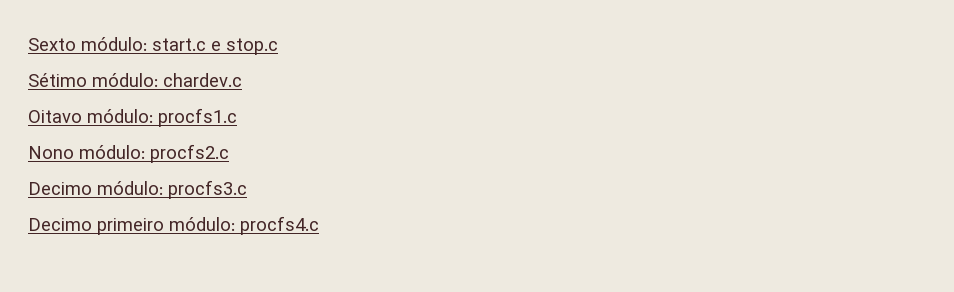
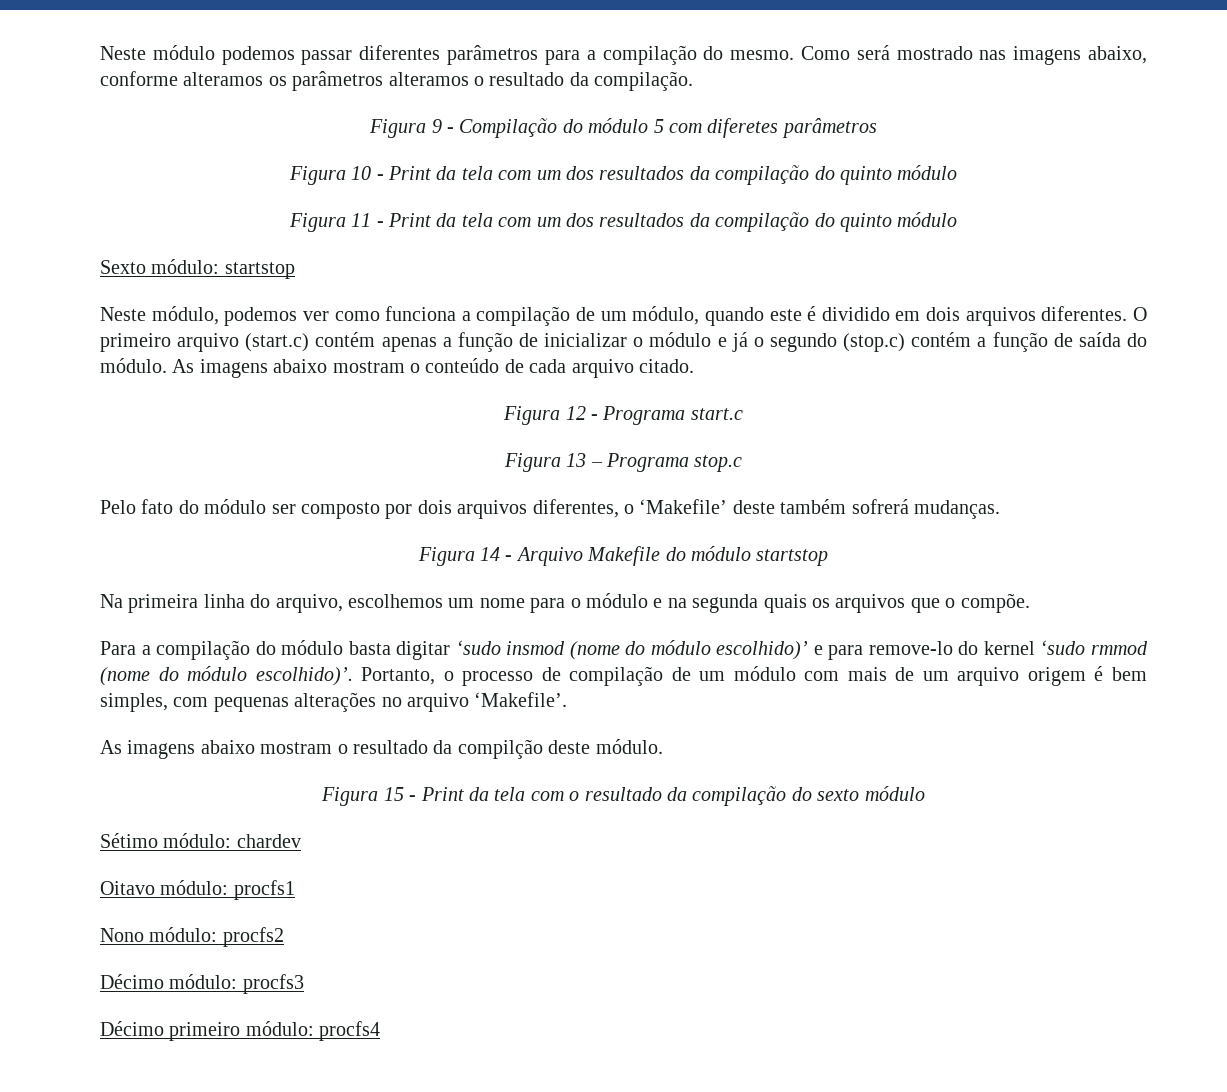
- Sexto módulo: start.c e stop.c
+ Neste módulo podemos passar diferentes parâmetros para a compilação do mesmo. Como será mostrado nas imagens abaixo, conforme alteramos os parâmetros alteramos o resultado da compilação.
+ Figura 9 - Compilação do módulo 5 com diferetes parâmetros
+ Figura 10 - Print da tela com um dos resultados da compilação do quinto módulo
+ Figura 11 - Print da tela com um dos resultados da compilação do quinto módulo
+ Sexto módulo: startstop
+ Neste módulo, podemos ver como funciona a compilação de um módulo, quando este é dividido em dois arquivos diferentes. O primeiro arquivo (start.c) contém apenas a função de inicializar o módulo e já o segundo (stop.c) contém a função de saída do módulo. As imagens abaixo mostram o conteúdo de cada arquivo citado.
+ Figura 12 - Programa start.c
+ Figura 13 – Programa stop.c
+ Pelo fato do módulo ser composto por dois arquivos diferentes, o ‘Makefile’ deste também sofrerá mudanças.
+ Figura 14 - Arquivo Makefile do módulo startstop
+ Na primeira linha do arquivo, escolhemos um nome para o módulo e na segunda quais os arquivos que o compõe.
+ Para a compilação do módulo basta digitar ‘sudo insmod (nome do módulo escolhido)’ e para remove-lo do kernel ‘sudo rmmod (nome do módulo escolhido)’. Portanto, o processo de compilação de um módulo com mais de um arquivo origem é bem simples, com pequenas alterações no arquivo ‘Makefile’.
+ As imagens abaixo mostram o resultado da compilção deste módulo.
+ Figura 15 - Print da tela com o resultado da compilação do sexto módulo
- Sétimo módulo: chardev.c
+ Sétimo módulo: chardev
- Oitavo módulo: procfs1.c
+ Oitavo módulo: procfs1
- Nono módulo: procfs2.c
- Decimo módulo: procfs3.c
- Decimo primeiro módulo: procfs4.c
+ Nono módulo: procfs2
+ Décimo módulo: procfs3
+ Décimo primeiro módulo: procfs4

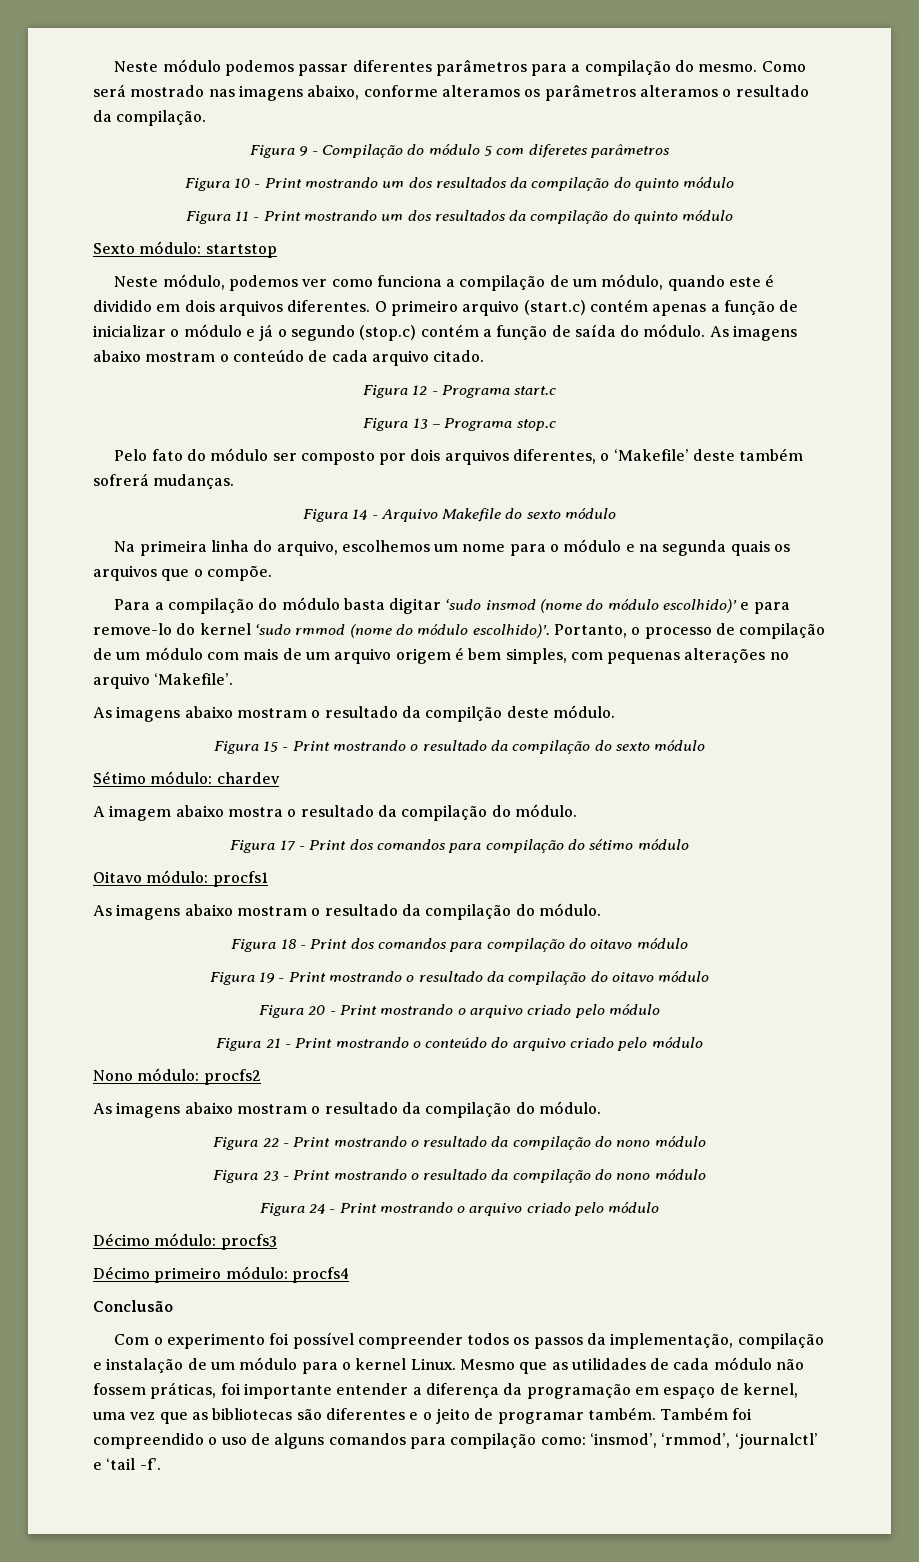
- Figura 10 - Print da tela com um dos resultados da compilação do quinto módulo
+ Figura 10 - Print mostrando um dos resultados da compilação do quinto módulo
- Figura 11 - Print da tela com um dos resultados da compilação do quinto módulo
+ Figura 11 - Print mostrando um dos resultados da compilação do quinto módulo
- Figura 14 - Arquivo Makefile do módulo startstop
+ Figura 14 - Arquivo Makefile do sexto módulo
- Figura 15 - Print da tela com o resultado da compilação do sexto módulo
+ Figura 15 - Print mostrando o resultado da compilação do sexto módulo
+ A imagem abaixo mostra o resultado da compilação do módulo.
+ Figura 17 - Print dos comandos para compilação do sétimo módulo
  Oitavo módulo: procfs1
+ As imagens abaixo mostram o resultado da compilação do módulo.
+ Figura 18 - Print dos comandos para compilação do oitavo módulo
+ Figura 19 - Print mostrando o resultado da compilação do oitavo módulo
+ Figura 20 - Print mostrando o arquivo criado pelo módulo
+ Figura 21 - Print mostrando o conteúdo do arquivo criado pelo módulo
  Nono módulo: procfs2
+ As imagens abaixo mostram o resultado da compilação do módulo.
+ Figura 22 - Print mostrando o resultado da compilação do nono módulo
+ Figura 23 - Print mostrando o resultado da compilação do nono módulo
+ Figura 24 - Print mostrando o arquivo criado pelo módulo
+ Conclusão
+ Com o experimento foi possível compreender todos os passos da implementação, compilação e instalação de um módulo para o kernel Linux. Mesmo que as utilidades de cada módulo não fossem práticas, foi importante entender a diferença da programação em espaço de kernel, uma vez que as bibliotecas são diferentes e o jeito de programar também. Também foi compreendido o uso de alguns comandos para compilação como: ‘insmod’, ‘rmmod’, ‘journalctl’ e ‘tail -f’.

